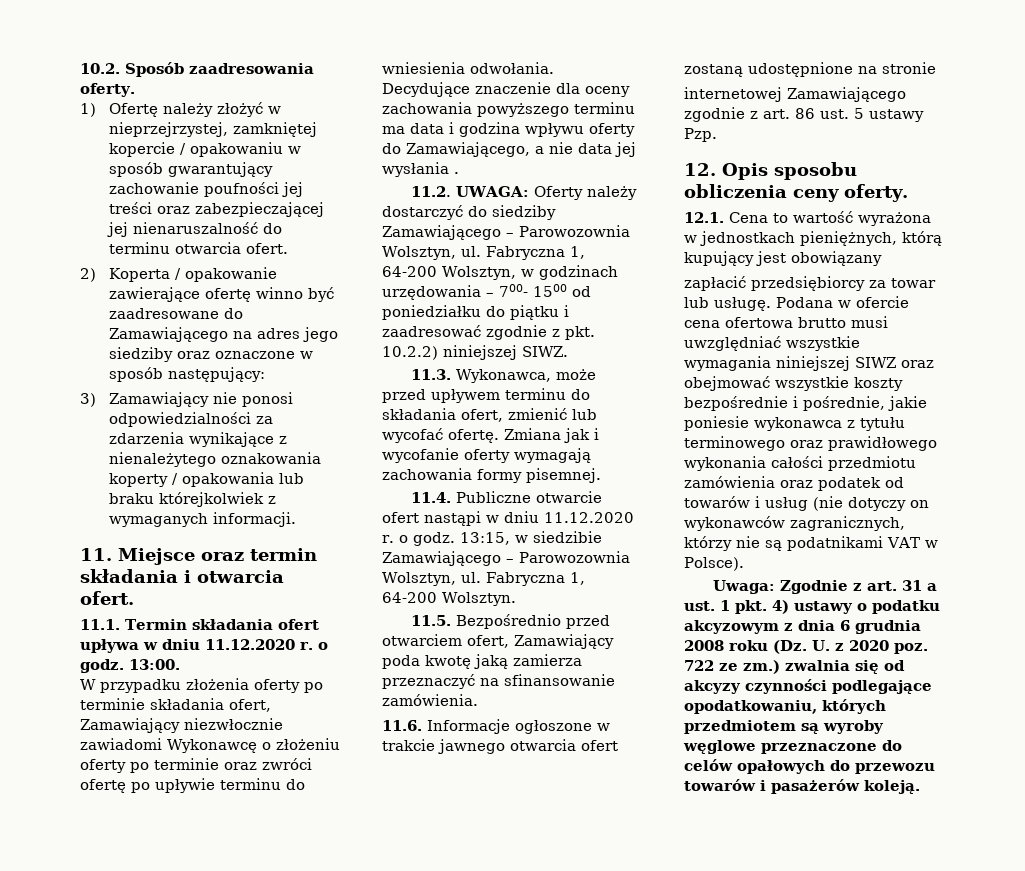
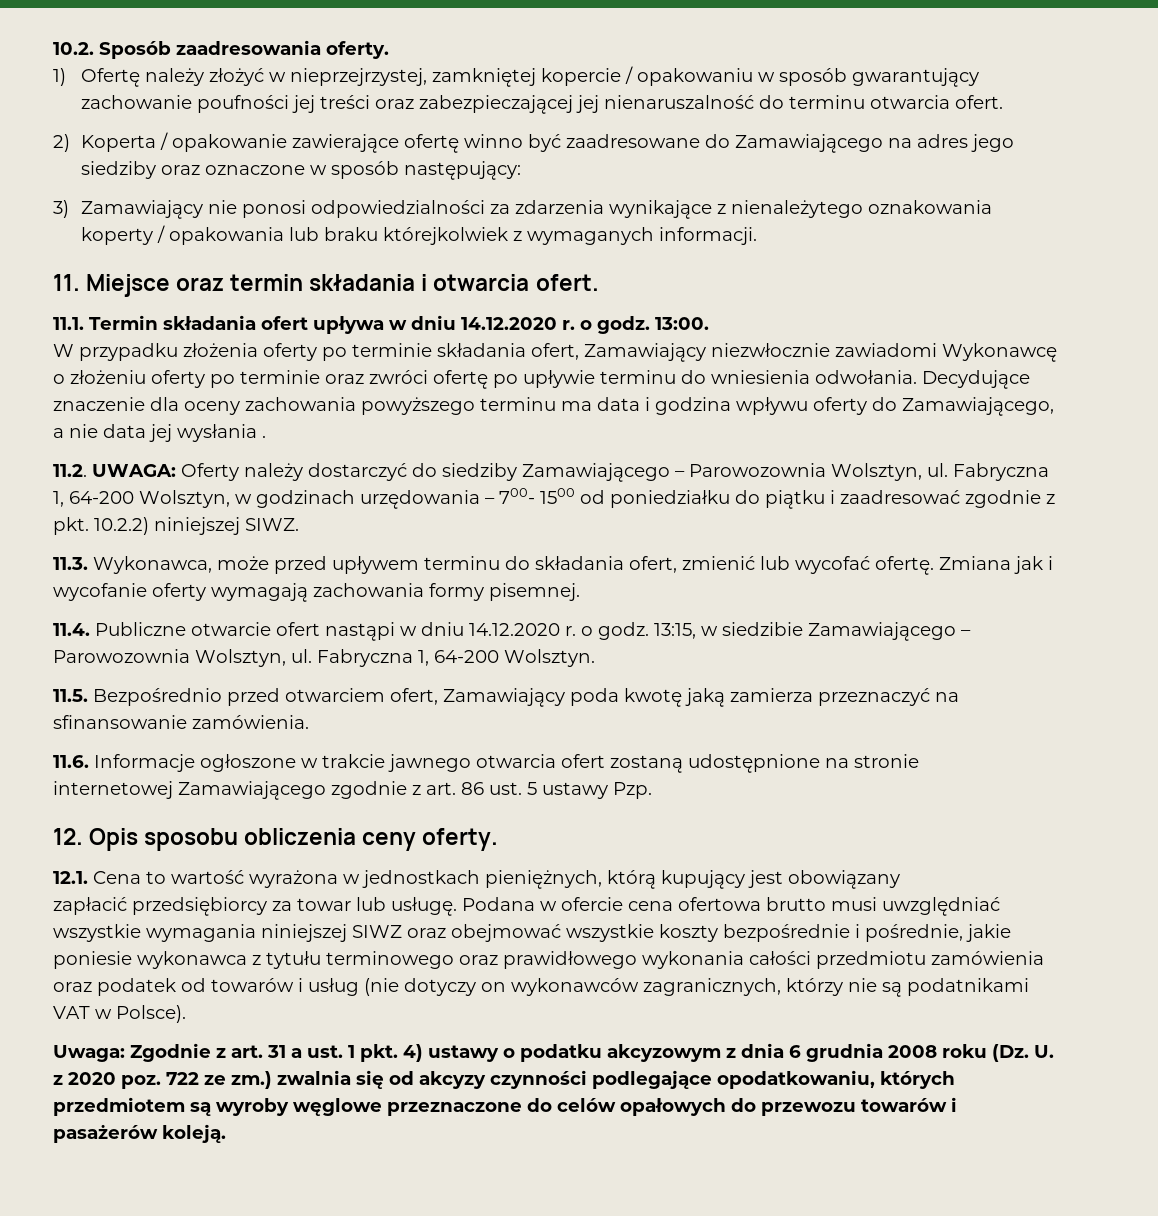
- 11.1. Termin składania ofert upływa w dniu 11.12.2020 r. o godz.
+ 11.1. Termin składania ofert upływa w dniu 14.12.2020 r. o godz.
- 11.4. Publiczne otwarcie ofert nastąpi w dniu 11.12.2020 r. o godz.
+ 11.4. Publiczne otwarcie ofert nastąpi w dniu 14.12.2020 r. o godz.

